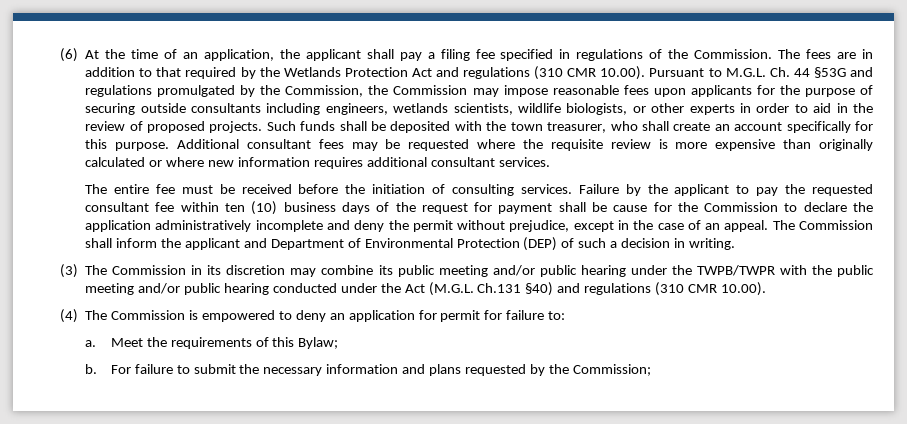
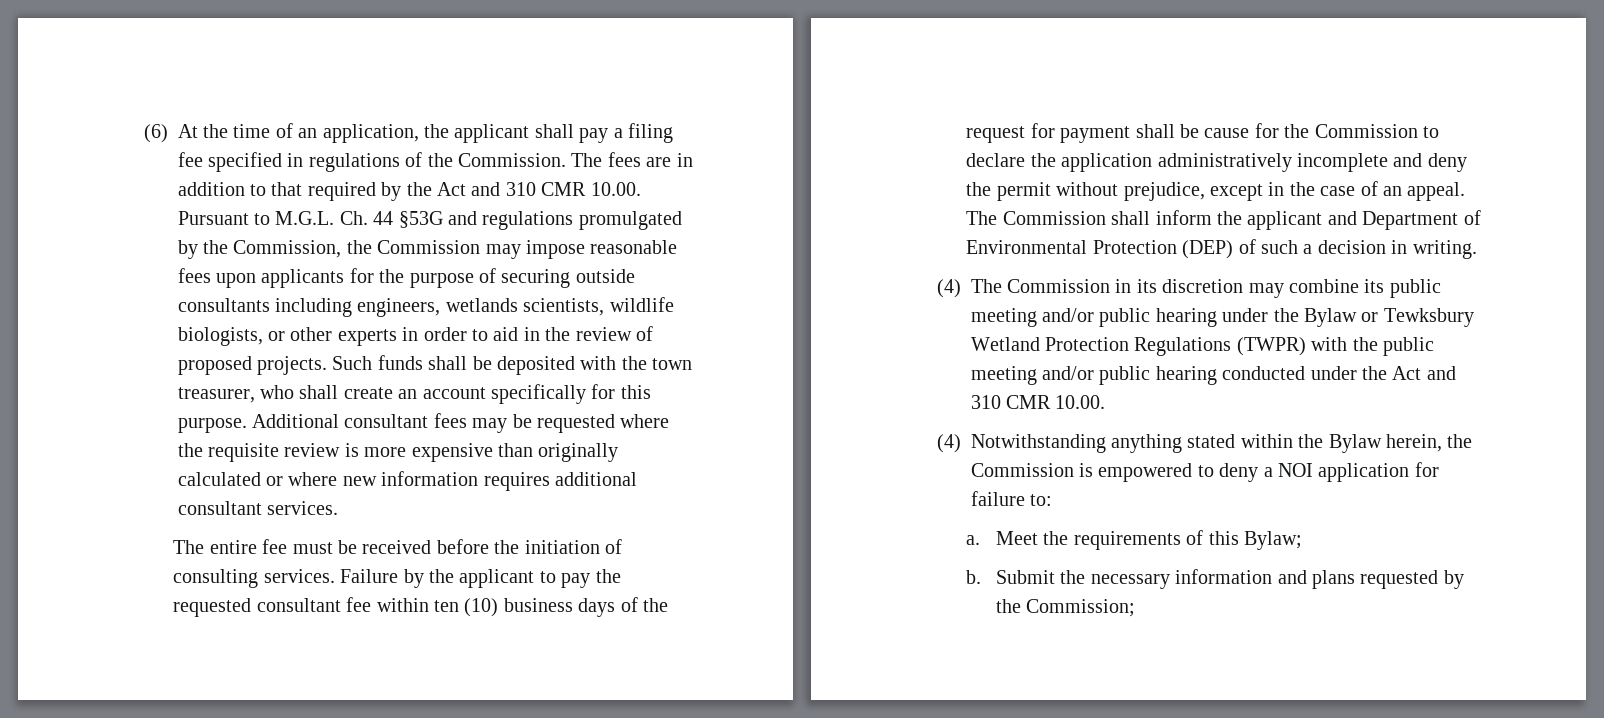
- The fees are in addition to that required by the Wetlands Protection Act and regulations (310 CMR 10.00). Pursuant to M.G.L. Ch. 44 §53G and regulations promulgated by the Commission, the Commission may impose reasonable fees upon applicants for the purpose of securing outside consultants including engineers, wetlands scientists, wildlife biologists, or other experts in order to aid in the review of proposed projects.
+ The fees are in addition to that required by the Act and 310 CMR 10.00. Pursuant to M.G.L. Ch. 44 §53G and regulations promulgated by the Commission, the Commission may impose reasonable fees upon applicants for the purpose of securing outside consultants including engineers, wetlands scientists, wildlife biologists, or other experts in order to aid in the review of proposed projects.
- (3) The Commission in its discretion may combine its public meeting and/or public hearing under the TWPB/TWPR with the public meeting and/or public hearing conducted under the Act (M.G.L. Ch.131 §40) and regulations (310 CMR 10.00).
- (4) The Commission is empowered to deny an application for permit for failure to:
+ (4) The Commission in its discretion may combine its public meeting and/or public hearing under the Bylaw or Tewksbury Wetland Protection Regulations (TWPR) with the public meeting and/or public hearing conducted under the Act and 310 CMR 10.00.
+ (4) Notwithstanding anything stated within the Bylaw herein, the Commission is empowered to deny a NOI application for failure to:
- For failure to submit the necessary information and plans requested by the Commission;
+ Submit the necessary information and plans requested by the Commission;

